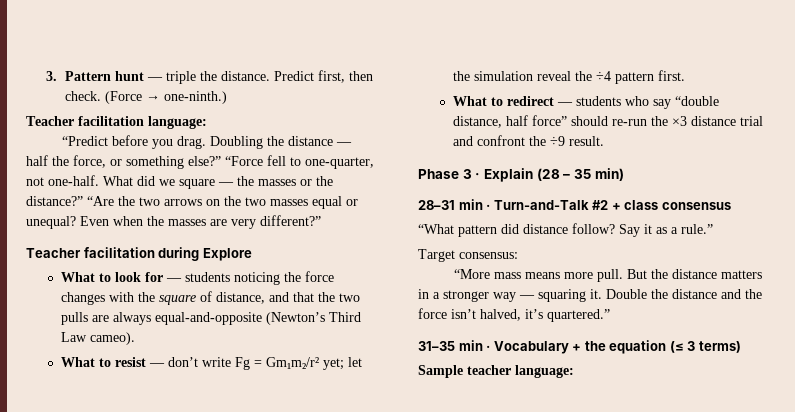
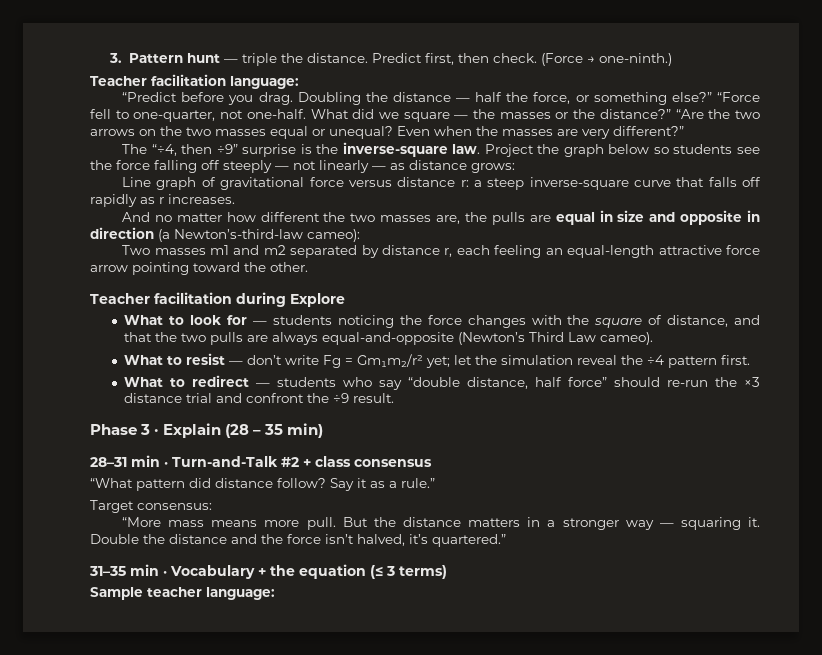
+ The “÷4, then ÷9” surprise is the inverse-square law. Project the graph below so students see the force falling off steeply — not linearly — as distance grows:
+ Line graph of gravitational force versus distance r: a steep inverse-square curve that falls off rapidly as r increases.
+ And no matter how different the two masses are, the pulls are equal in size and opposite in direction (a Newton’s-third-law cameo):
+ Two masses m1 and m2 separated by distance r, each feeling an equal-length attractive force arrow pointing toward the other.

